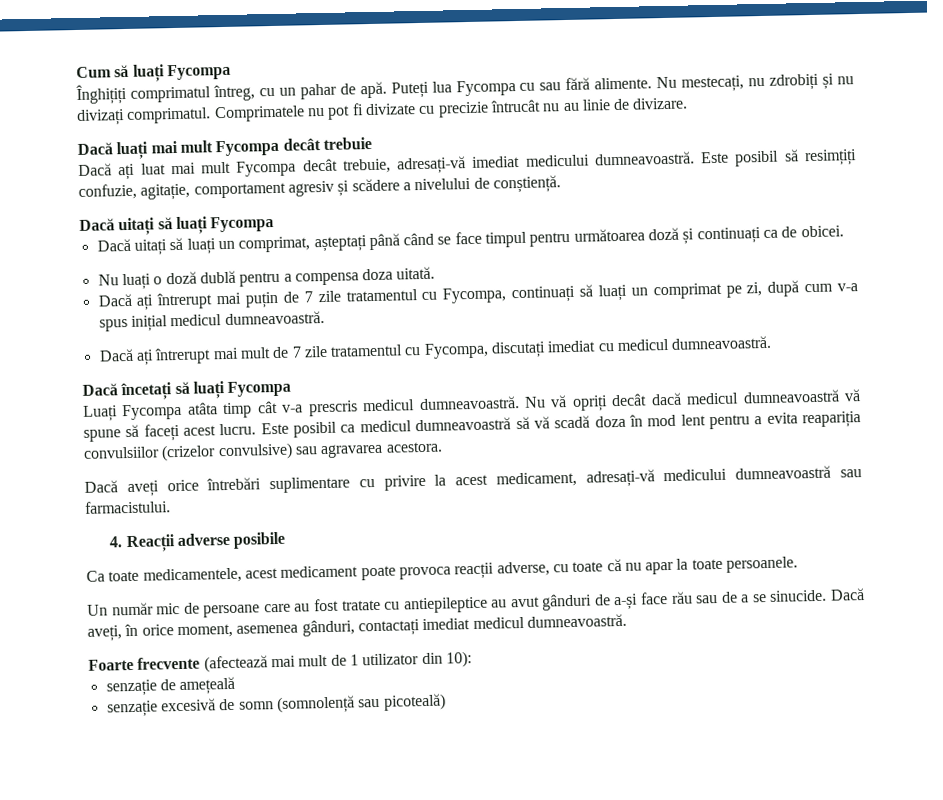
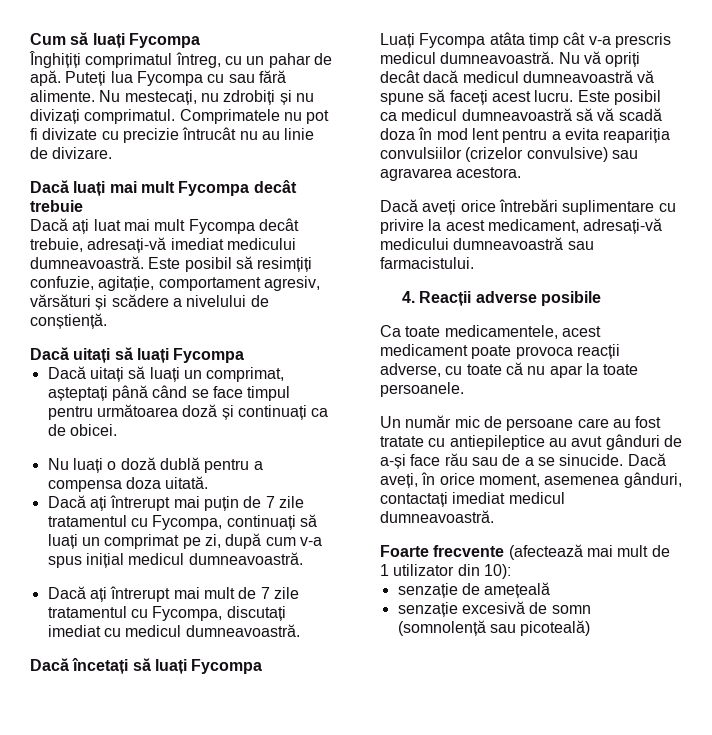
- Este posibil să resimțiți confuzie, agitație, comportament agresiv și scădere a nivelului de conștiență.
+ Este posibil să resimțiți confuzie, agitație, comportament agresiv, vărsături și scădere a nivelului de conștiență.

